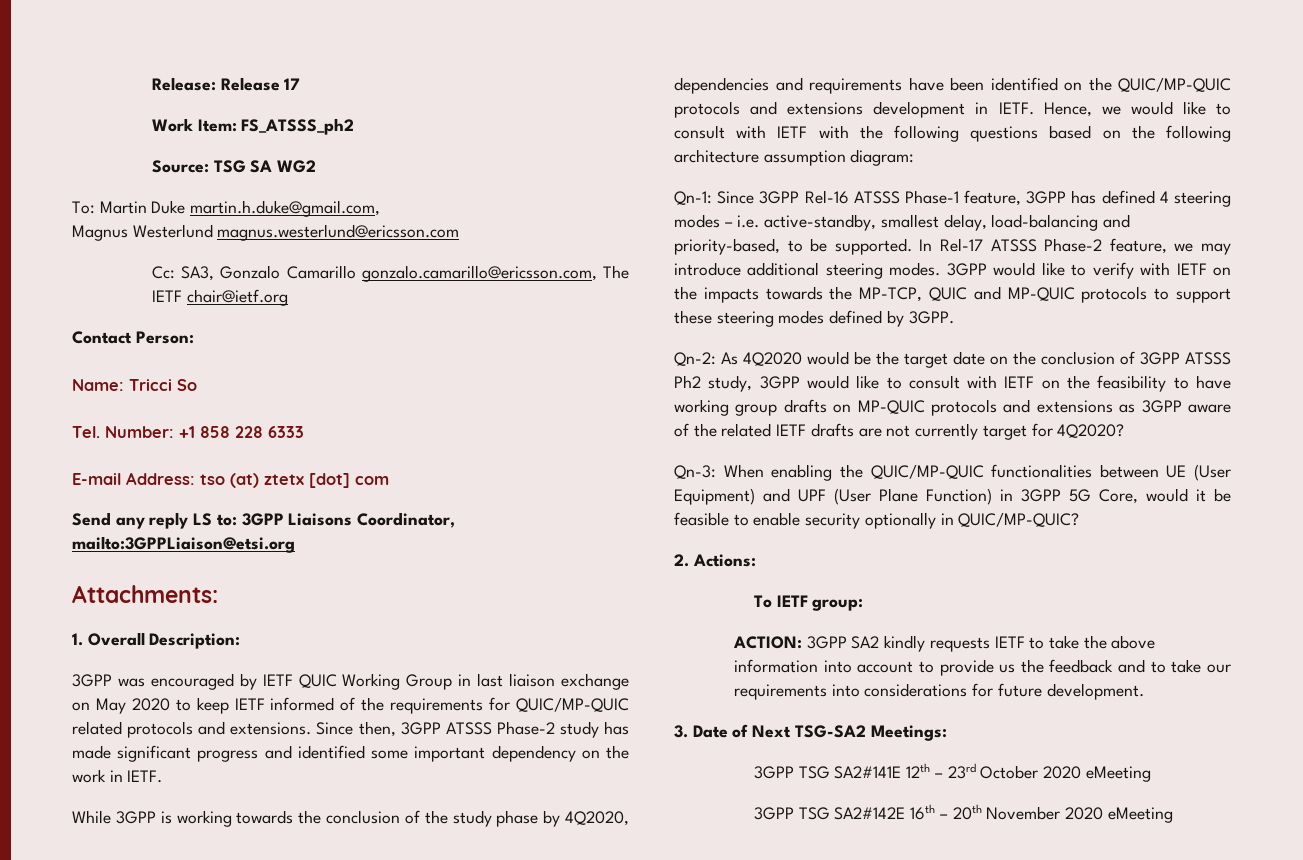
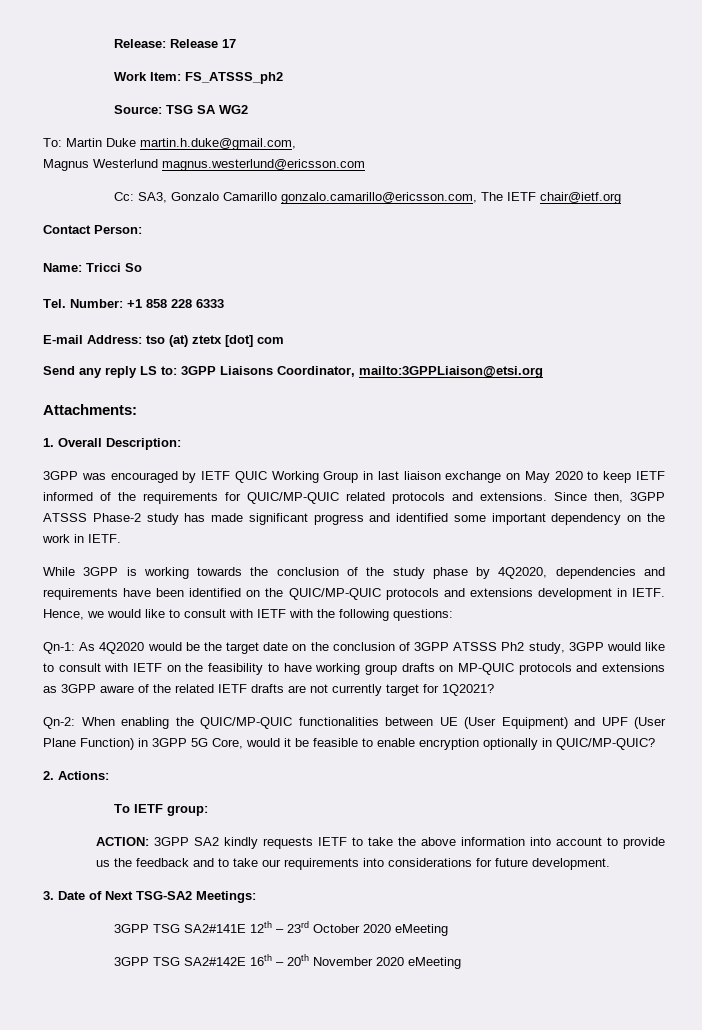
- Hence, we would like to consult with IETF with the following questions based on the following architecture assumption diagram:
- Qn-1: Since 3GPP Rel-16 ATSSS Phase-1 feature, 3GPP has defined 4 steering modes – i.e. active-standby, smallest delay, load-balancing and priority-based, to be supported. In Rel-17 ATSSS Phase-2 feature, we may introduce additional steering modes. 3GPP would like to verify with IETF on the impacts towards the MP-TCP, QUIC and MP-QUIC protocols to support these steering modes defined by 3GPP.
- Qn-2:
+ Hence, we would like to consult with IETF with the following questions:
+ Qn-1:
- As 4Q2020 would be the target date on the conclusion of 3GPP ATSSS Ph2 study, 3GPP would like to consult with IETF on the feasibility to have working group drafts on MP-QUIC protocols and extensions as 3GPP aware of the related IETF drafts are not currently target for 4Q2020?
- Qn-3:
+ As 4Q2020 would be the target date on the conclusion of 3GPP ATSSS Ph2 study, 3GPP would like to consult with IETF on the feasibility to have working group drafts on MP-QUIC protocols and extensions as 3GPP aware of the related IETF drafts are not currently target for 1Q2021?
+ Qn-2:
- When enabling the QUIC/MP-QUIC functionalities between UE (User Equipment) and UPF (User Plane Function) in 3GPP 5G Core, would it be feasible to enable security optionally in QUIC/MP-QUIC?
+ When enabling the QUIC/MP-QUIC functionalities between UE (User Equipment) and UPF (User Plane Function) in 3GPP 5G Core, would it be feasible to enable encryption optionally in QUIC/MP-QUIC?

